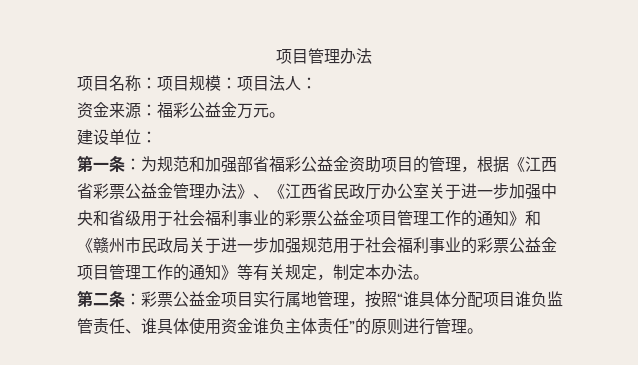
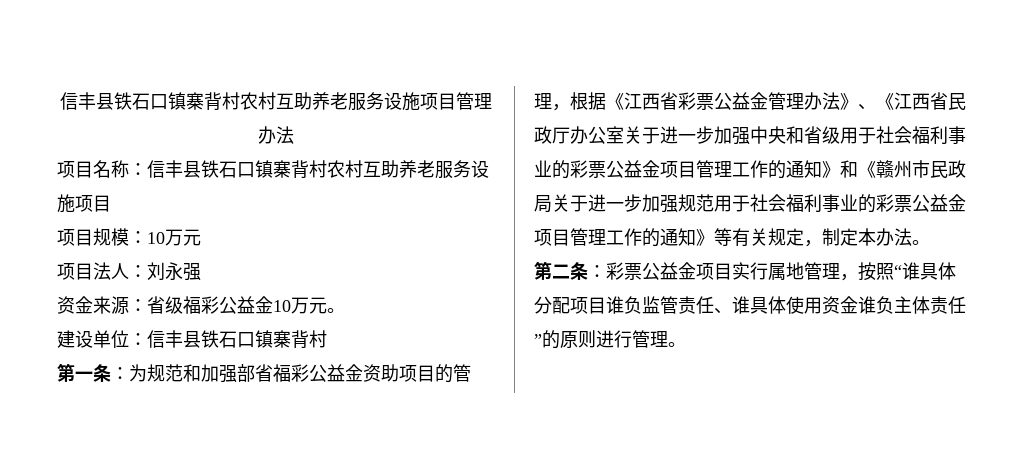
- 项目管理办法
+ 信丰县铁石口镇寨背村农村互助养老服务设施项目管理办法
- 项目名称：项目规模：项目法人：
+ 项目名称：信丰县铁石口镇寨背村农村互助养老服务设施项目
+ 项目规模：10万元
+ 项目法人：刘永强
- 资金来源：福彩公益金万元。
+ 资金来源：省级福彩公益金10万元。
- 建设单位：
+ 建设单位：信丰县铁石口镇寨背村

